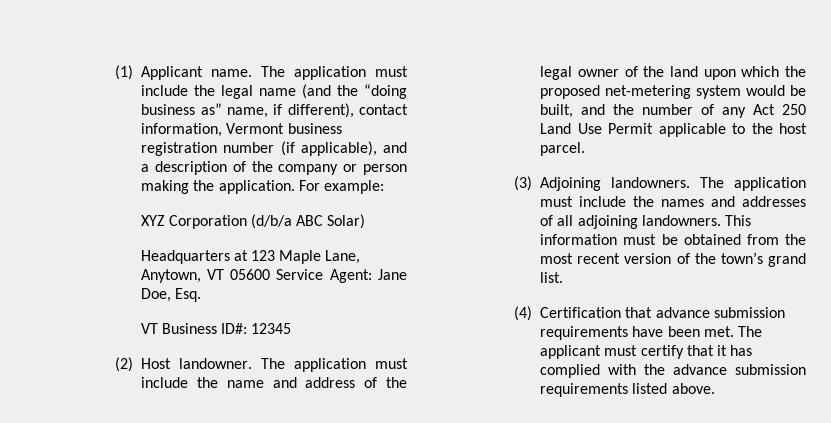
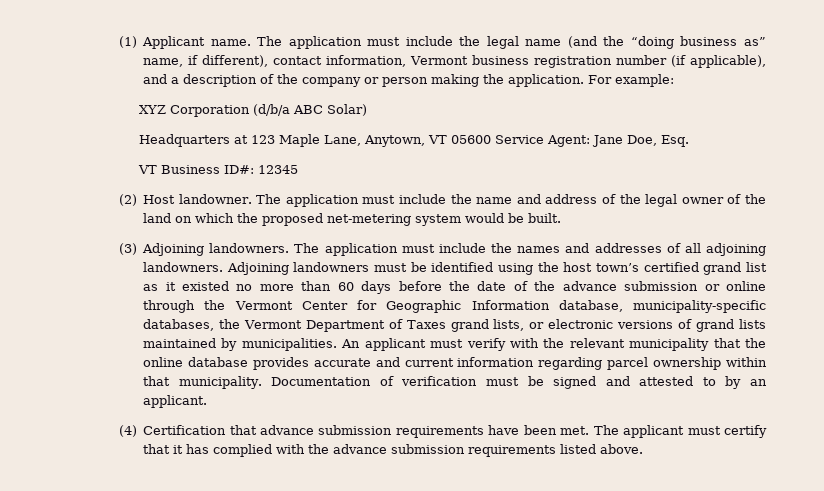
- The application must include the name and address of the legal owner of the land upon which the proposed net-metering system would be built, and the number of any Act 250 Land Use Permit applicable to the host parcel.
+ The application must include the name and address of the legal owner of the land on which the proposed net-metering system would be built.
- This information must be obtained from the most recent version of the town’s grand list.
+ Adjoining landowners must be identified using the host town’s certified grand list as it existed no more than 60 days before the date of the advance submission or online through the Vermont Center for Geographic Information database, municipality-specific databases, the Vermont Department of Taxes grand lists, or electronic versions of grand lists maintained by municipalities. An applicant must verify with the relevant municipality that the online database provides accurate and current information regarding parcel ownership within that municipality. Documentation of verification must be signed and attested to by an applicant.

